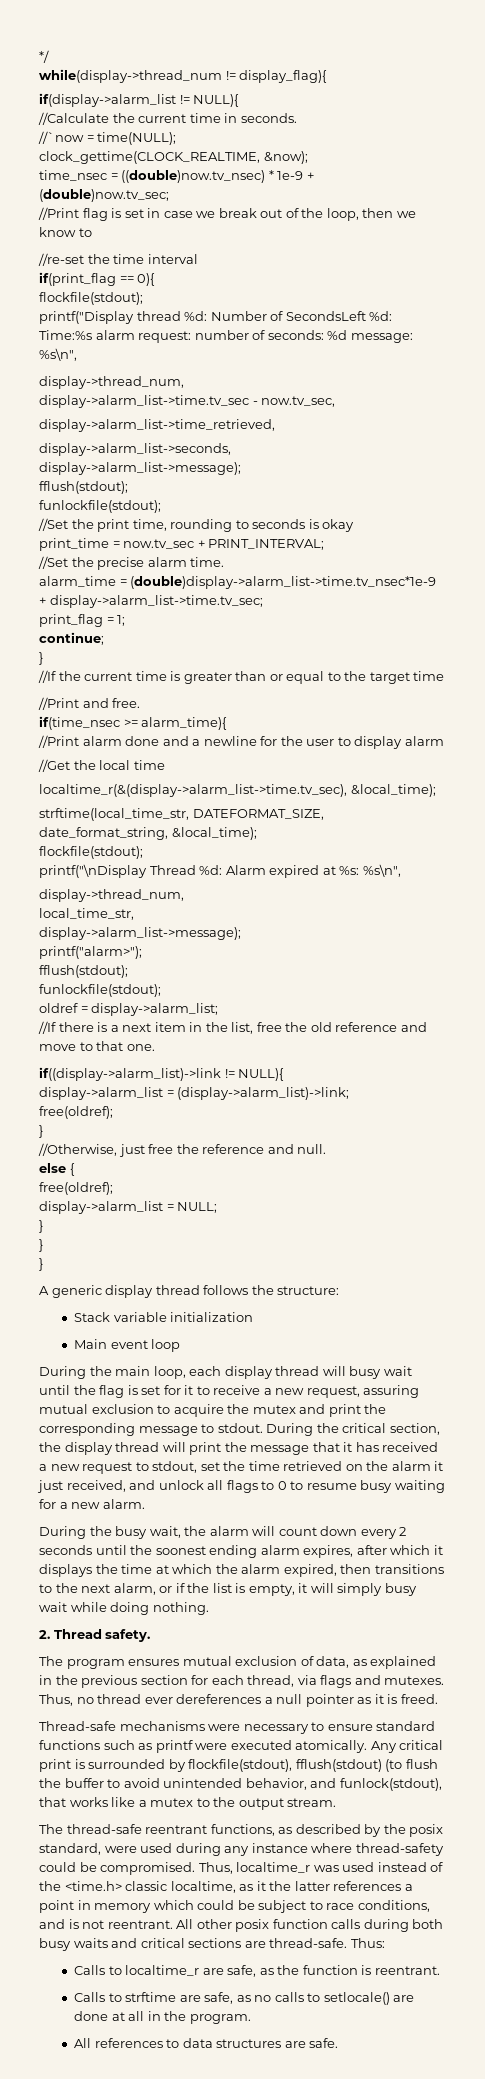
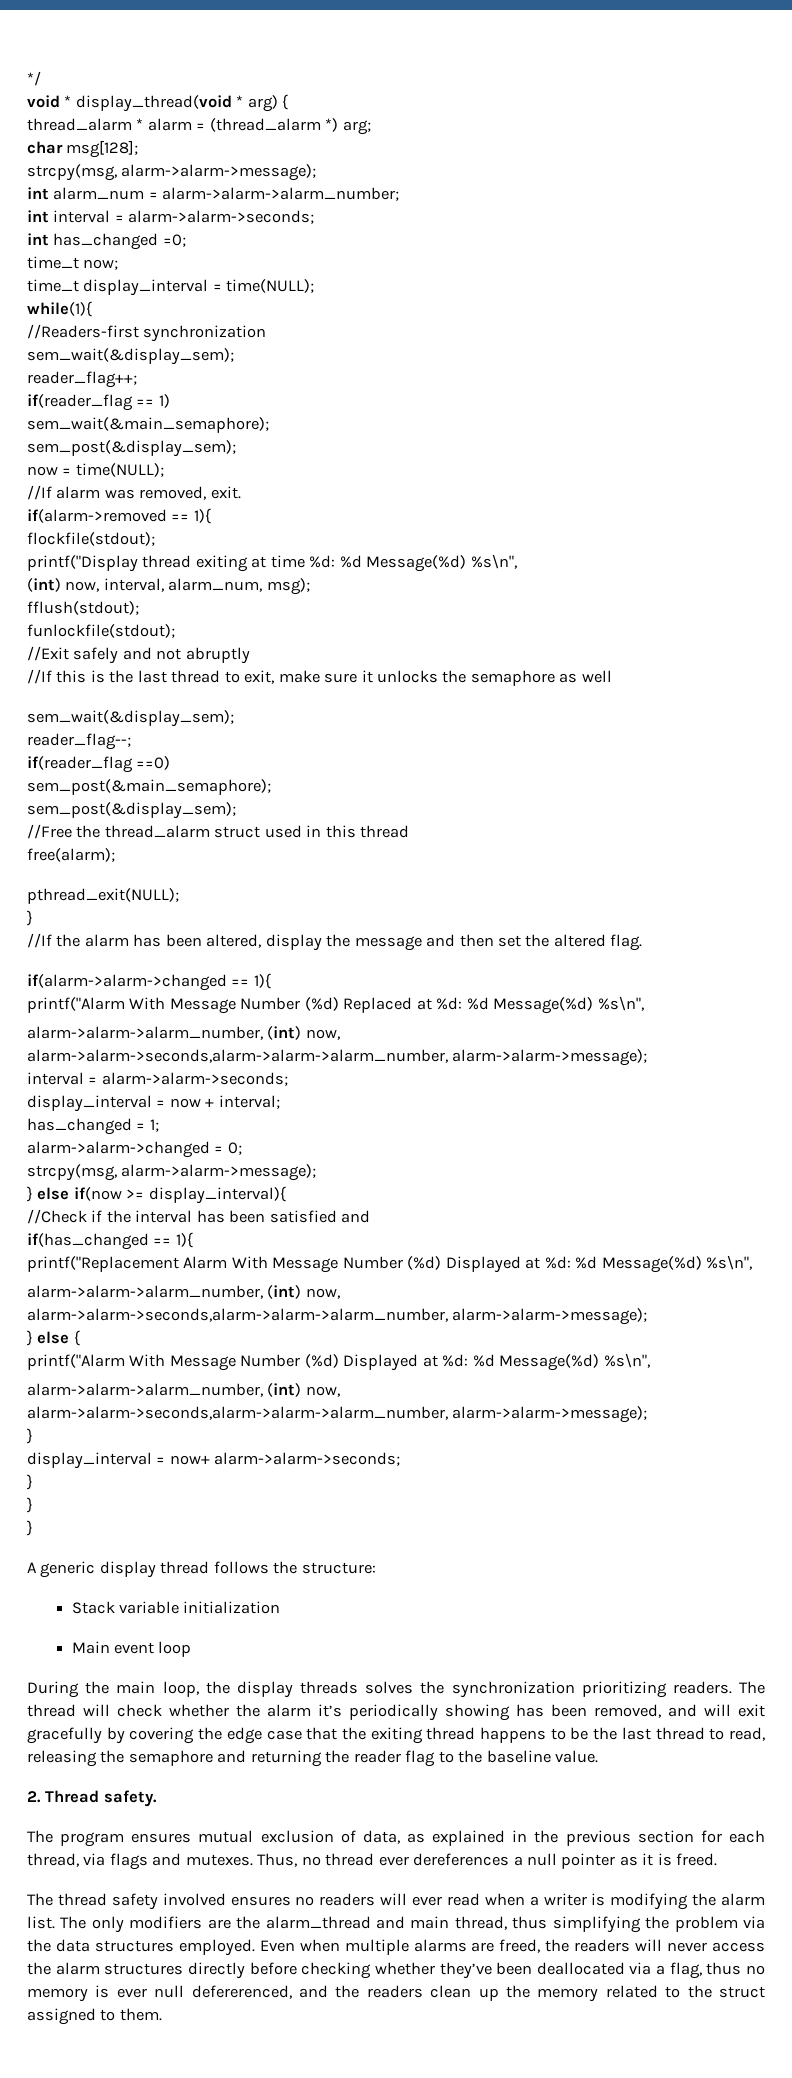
- while(display->thread_num != display_flag){
- if(display->alarm_list != NULL){
- //Calculate the current time in seconds.
- //`now = time(NULL);
- clock_gettime(CLOCK_REALTIME, &now);
- time_nsec = ((double)now.tv_nsec) * 1e-9 + (double)now.tv_sec;
- //Print flag is set in case we break out of the loop, then we know to
- //re-set the time interval
- if(print_flag == 0){
+ void * display_thread(void * arg) {
+ thread_alarm * alarm = (thread_alarm *) arg;
+ char msg[128];
+ strcpy(msg, alarm->alarm->message);
+ int alarm_num = alarm->alarm->alarm_number;
+ int interval = alarm->alarm->seconds;
+ int has_changed =0;
+ time_t now;
+ time_t display_interval = time(NULL);
+ while(1){
+ //Readers-first synchronization
+ sem_wait(&display_sem);
+ reader_flag++;
+ if(reader_flag == 1)
+ sem_wait(&main_semaphore);
+ sem_post(&display_sem);
+ now = time(NULL);
+ //If alarm was removed, exit.
+ if(alarm->removed == 1){
  flockfile(stdout);
- printf("Display thread %d: Number of SecondsLeft %d: Time:%s alarm request: number of seconds: %d message: %s\n",
- display->thread_num,
- display->alarm_list->time.tv_sec - now.tv_sec,
- display->alarm_list->time_retrieved,
- display->alarm_list->seconds,
- display->alarm_list->message);
+ printf("Display thread exiting at time %d: %d Message(%d) %s\n",
+ (int) now, interval, alarm_num, msg);
  fflush(stdout);
  funlockfile(stdout);
- //Set the print time, rounding to seconds is okay
- print_time = now.tv_sec + PRINT_INTERVAL;
- //Set the precise alarm time.
- alarm_time = (double)display->alarm_list->time.tv_nsec*1e-9 + display->alarm_list->time.tv_sec;
- print_flag = 1;
- continue;
+ //Exit safely and not abruptly
+ //If this is the last thread to exit, make sure it unlocks the semaphore as well
+ sem_wait(&display_sem);
+ reader_flag--;
+ if(reader_flag ==0)
+ sem_post(&main_semaphore);
+ sem_post(&display_sem);
+ //Free the thread_alarm struct used in this thread
+ free(alarm);
+ pthread_exit(NULL);
  }
- //If the current time is greater than or equal to the target time
- //Print and free.
- if(time_nsec >= alarm_time){
- //Print alarm done and a newline for the user to display alarm
- //Get the local time
- localtime_r(&(display->alarm_list->time.tv_sec), &local_time);
- strftime(local_time_str, DATEFORMAT_SIZE, date_format_string, &local_time);
- flockfile(stdout);
- printf("\nDisplay Thread %d: Alarm expired at %s: %s\n",
- display->thread_num,
- local_time_str,
- display->alarm_list->message);
- printf("alarm>");
- fflush(stdout);
- funlockfile(stdout);
- oldref = display->alarm_list;
- //If there is a next item in the list, free the old reference and move to that one.
- if((display->alarm_list)->link != NULL){
- display->alarm_list = (display->alarm_list)->link;
- free(oldref);
+ //If the alarm has been altered, display the message and then set the altered flag.
+ if(alarm->alarm->changed == 1){
+ printf("Alarm With Message Number (%d) Replaced at %d: %d Message(%d) %s\n",
+ alarm->alarm->alarm_number, (int) now, alarm->alarm->seconds,alarm->alarm->alarm_number, alarm->alarm->message);
+ interval = alarm->alarm->seconds;
+ display_interval = now + interval;
+ has_changed = 1;
+ alarm->alarm->changed = 0;
+ strcpy(msg, alarm->alarm->message);
+ } else if(now >= display_interval){
+ //Check if the interval has been satisfied and
+ if(has_changed == 1){
+ printf("Replacement Alarm With Message Number (%d) Displayed at %d: %d Message(%d) %s\n",
+ alarm->alarm->alarm_number, (int) now, alarm->alarm->seconds,alarm->alarm->alarm_number, alarm->alarm->message);
+ } else {
+ printf("Alarm With Message Number (%d) Displayed at %d: %d Message(%d) %s\n",
+ alarm->alarm->alarm_number, (int) now, alarm->alarm->seconds,alarm->alarm->alarm_number, alarm->alarm->message);
  }
- //Otherwise, just free the reference and null.
- else {
- free(oldref);
- display->alarm_list = NULL;
+ display_interval = now+ alarm->alarm->seconds;
- During the main loop, each display thread will busy wait until the flag is set for it to receive a new request, assuring mutual exclusion to acquire the mutex and print the corresponding message to stdout. During the critical section, the display thread will print the message that it has received a new request to stdout, set the time retrieved on the alarm it just received, and unlock all flags to 0 to resume busy waiting for a new alarm.
- During the busy wait, the alarm will count down every 2 seconds until the soonest ending alarm expires, after which it displays the time at which the alarm expired, then transitions to the next alarm, or if the list is empty, it will simply busy wait while doing nothing.
+ During the main loop, the display threads solves the synchronization prioritizing readers. The thread will check whether the alarm it’s periodically showing has been removed, and will exit gracefully by covering the edge case that the exiting thread happens to be the last thread to read, releasing the semaphore and returning the reader flag to the baseline value.
- Thread-safe mechanisms were necessary to ensure standard functions such as printf were executed atomically. Any critical print is surrounded by flockfile(stdout), fflush(stdout) (to flush the buffer to avoid unintended behavior, and funlock(stdout), that works like a mutex to the output stream.
- The thread-safe reentrant functions, as described by the posix standard, were used during any instance where thread-safety could be compromised. Thus, localtime_r was used instead of the <time.h> classic localtime, as it the latter references a point in memory which could be subject to race conditions, and is not reentrant. All other posix function calls during both busy waits and critical sections are thread-safe. Thus:
- Calls to localtime_r are safe, as the function is reentrant.
- Calls to strftime are safe, as no calls to setlocale() are done at all in the program.
- All references to data structures are safe.
+ The thread safety involved ensures no readers will ever read when a writer is modifying the alarm list. The only modifiers are the alarm_thread and main thread, thus simplifying the problem via the data structures employed. Even when multiple alarms are freed, the readers will never access the alarm structures directly before checking whether they’ve been deallocated via a flag, thus no memory is ever null defererenced, and the readers clean up the memory related to the struct assigned to them.

